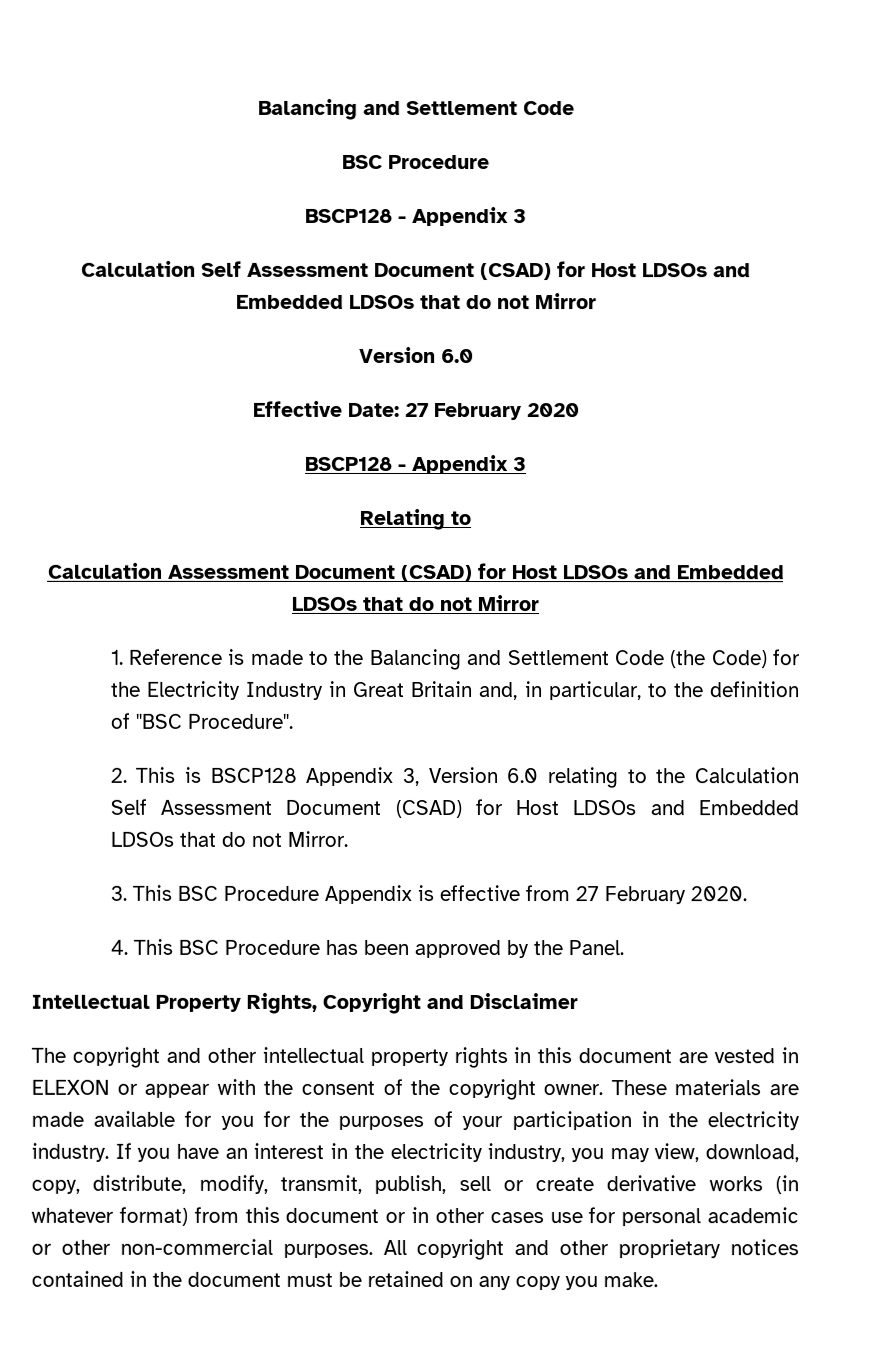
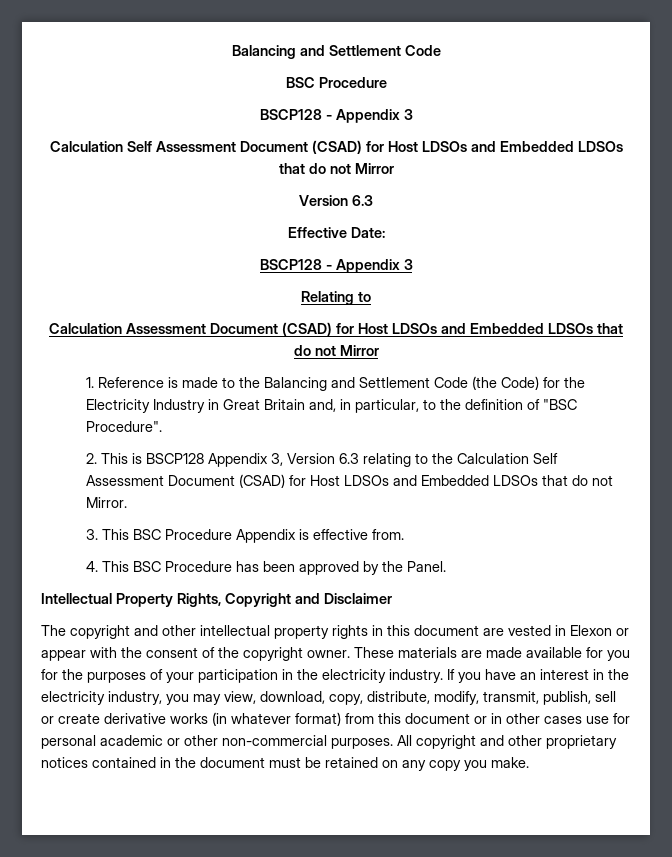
  Calculation Self Assessment Document (CSAD) for Host LDSOs and Embedded LDSOs that do not Mirror
- Version 6.0
+ Version 6.3
- Effective Date: 27 February 2020
+ Effective Date:
- 2. This is BSCP128 Appendix 3, Version 6.0 relating to the Calculation Self Assessment Document (CSAD) for Host LDSOs and Embedded LDSOs that do not Mirror.
+ 2. This is BSCP128 Appendix 3, Version 6.3 relating to the Calculation Self Assessment Document (CSAD) for Host LDSOs and Embedded LDSOs that do not Mirror.
- 3. This BSC Procedure Appendix is effective from 27 February 2020.
+ 3. This BSC Procedure Appendix is effective from.
- The copyright and other intellectual property rights in this document are vested in ELEXON or appear with the consent of the copyright owner.
+ The copyright and other intellectual property rights in this document are vested in Elexon or appear with the consent of the copyright owner.

